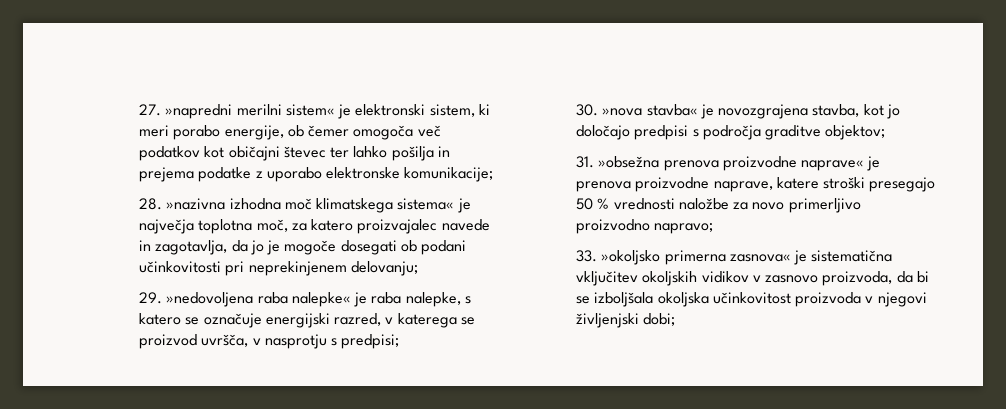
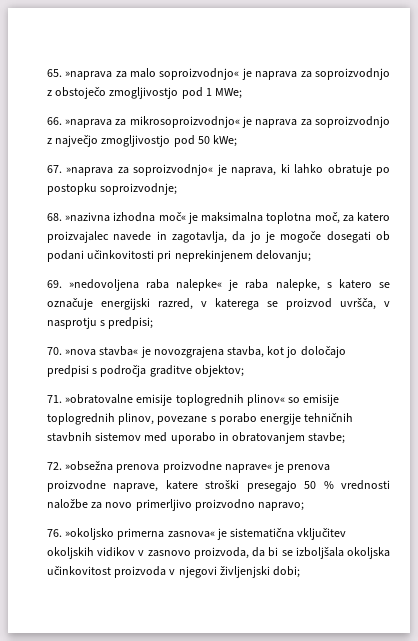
- 27. »napredni merilni sistem« je elektronski sistem, ki meri porabo energije, ob čemer omogoča več podatkov kot običajni števec ter lahko pošilja in prejema podatke z uporabo elektronske komunikacije;
- 28. »nazivna izhodna moč klimatskega sistema« je največja toplotna moč, za katero proizvajalec navede in zagotavlja, da jo je mogoče dosegati ob podani učinkovitosti pri neprekinjenem delovanju;
+ 65. »naprava za malo soproizvodnjo« je naprava za soproizvodnjo z obstoječo zmogljivostjo pod 1 MWe;
+ 66. »naprava za mikrosoproizvodnjo« je naprava za soproizvodnjo z največjo zmogljivostjo pod 50 kWe;
+ 67. »naprava za soproizvodnjo« je naprava, ki lahko obratuje po postopku soproizvodnje;
+ 68. »nazivna izhodna moč« je maksimalna toplotna moč, za katero proizvajalec navede in zagotavlja, da jo je mogoče dosegati ob podani učinkovitosti pri neprekinjenem delovanju;
- 29. »nedovoljena raba nalepke« je raba nalepke, s katero se označuje energijski razred, v katerega se proizvod uvršča, v nasprotju s predpisi;
+ 69. »nedovoljena raba nalepke« je raba nalepke, s katero se označuje energijski razred, v katerega se proizvod uvršča, v nasprotju s predpisi;
- 30. »nova stavba« je novozgrajena stavba, kot jo določajo predpisi s področja graditve objektov;
+ 70. »nova stavba« je novozgrajena stavba, kot jo določajo predpisi s področja graditve objektov;
- 31. »obsežna prenova proizvodne naprave« je prenova proizvodne naprave, katere stroški presegajo 50 % vrednosti naložbe za novo primerljivo proizvodno napravo;
+ 71. »obratovalne emisije toplogrednih plinov« so emisije toplogrednih plinov, povezane s porabo energije tehničnih stavbnih sistemov med uporabo in obratovanjem stavbe;
+ 72. »obsežna prenova proizvodne naprave« je prenova proizvodne naprave, katere stroški presegajo 50 % vrednosti naložbe za novo primerljivo proizvodno napravo;
- 33. »okoljsko primerna zasnova« je sistematična vključitev okoljskih vidikov v zasnovo proizvoda, da bi se izboljšala okoljska učinkovitost proizvoda v njegovi življenjski dobi;
+ 76. »okoljsko primerna zasnova« je sistematična vključitev okoljskih vidikov v zasnovo proizvoda, da bi se izboljšala okoljska učinkovitost proizvoda v njegovi življenjski dobi;

